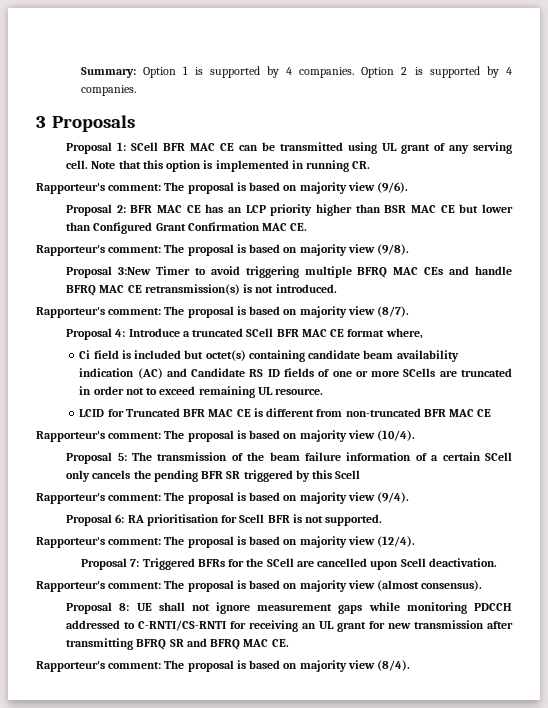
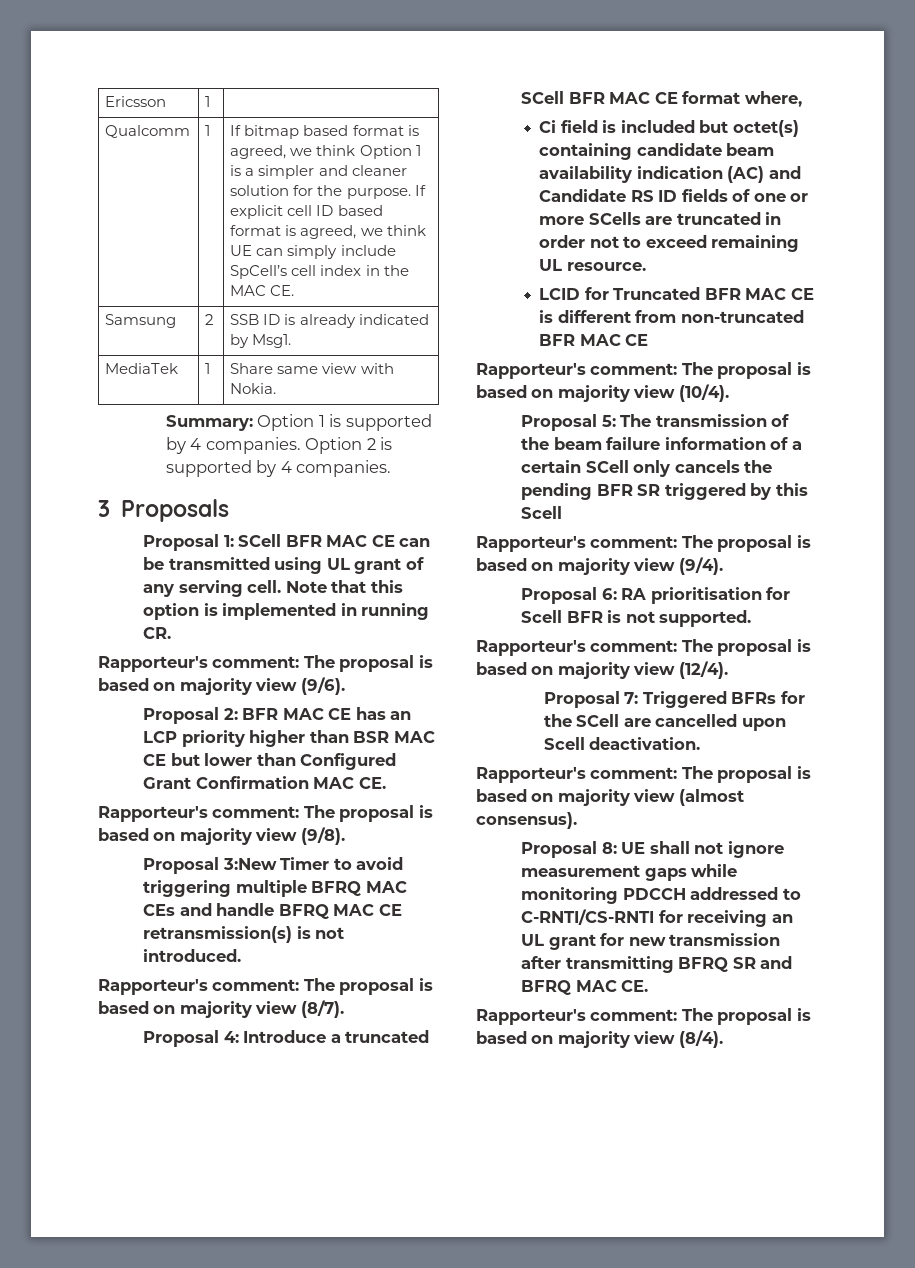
+ Ericsson | 1 |
+ Qualcomm | 1 | If bitmap based format is agreed, we think Option 1 is a simpler and cleaner solution for the purpose. If explicit cell ID based format is agreed, we think UE can simply include SpCell’s cell index in the MAC CE.
+ Samsung | 2 | SSB ID is already indicated by Msg1.
+ MediaTek | 1 | Share same view with Nokia.

